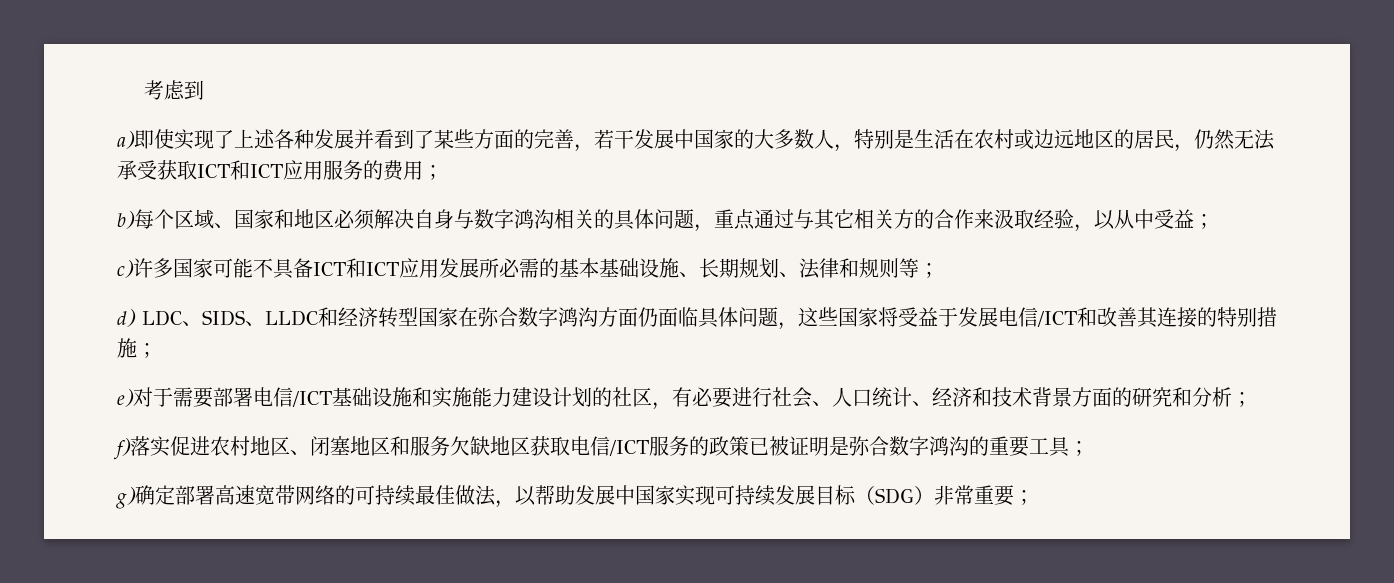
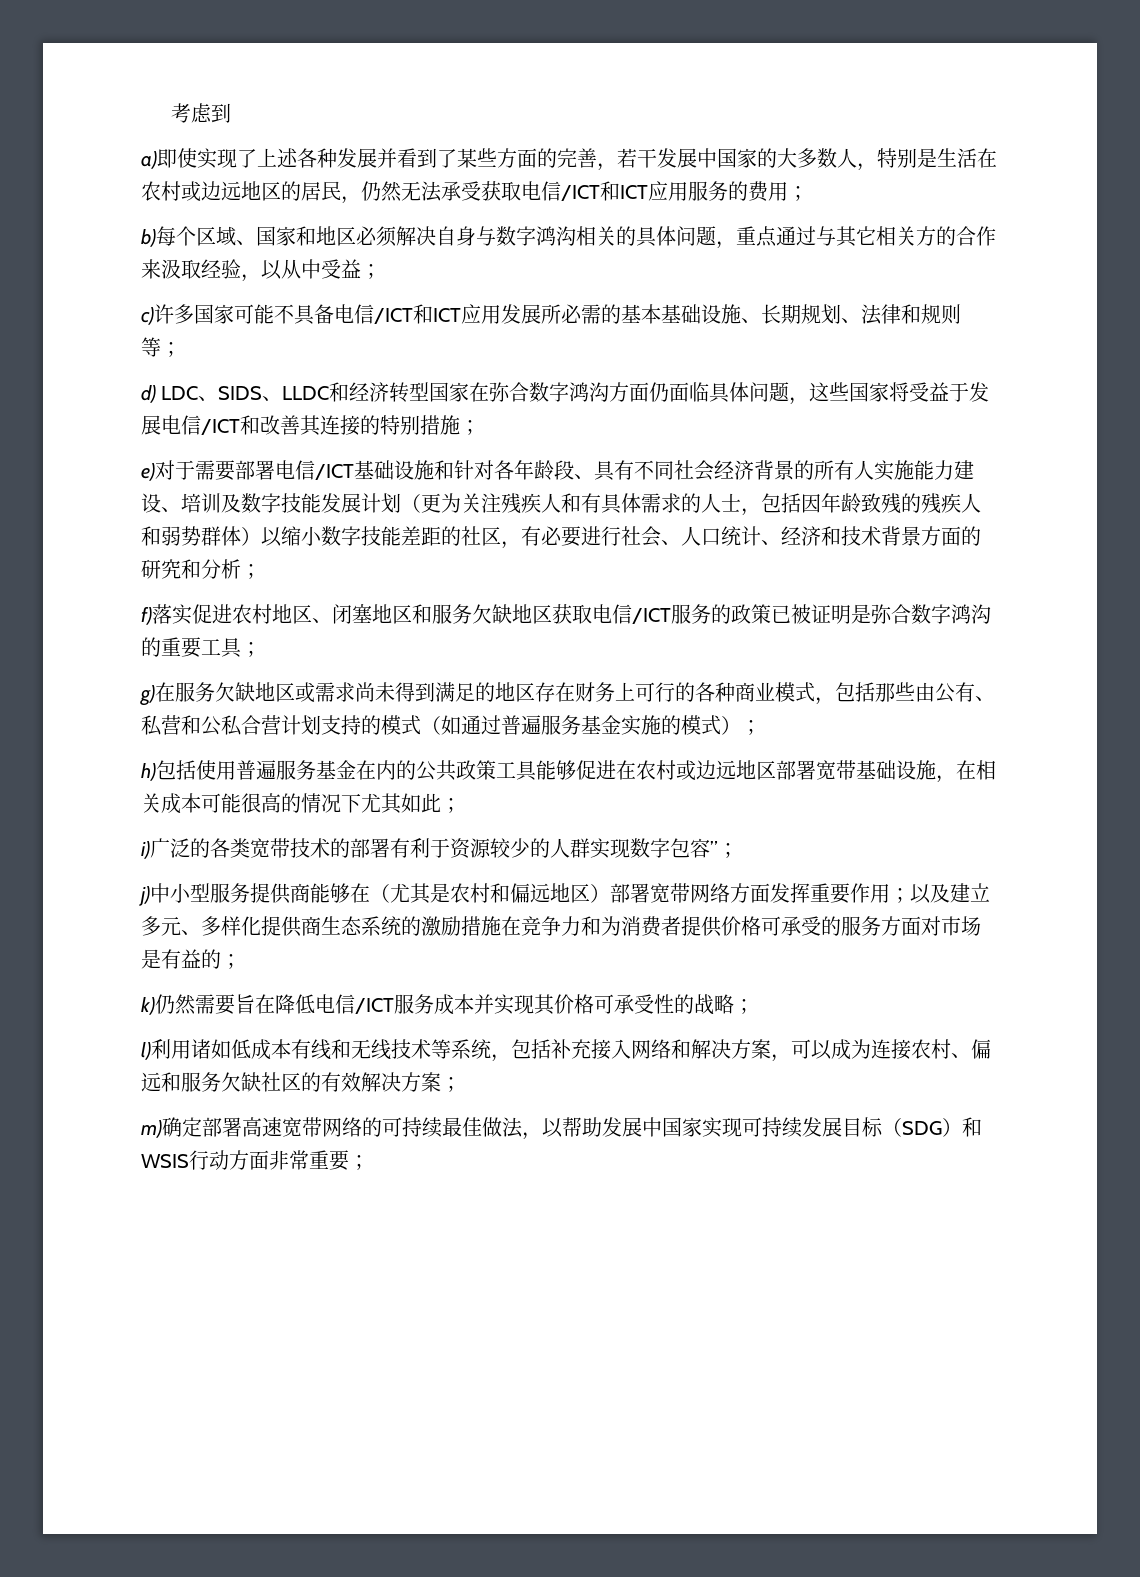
- a)即使实现了上述各种发展并看到了某些方面的完善，若干发展中国家的大多数人，特别是生活在农村或边远地区的居民，仍然无法承受获取ICT和ICT应用服务的费用；
+ a)即使实现了上述各种发展并看到了某些方面的完善，若干发展中国家的大多数人，特别是生活在农村或边远地区的居民，仍然无法承受获取电信/ICT和ICT应用服务的费用；
- c)许多国家可能不具备ICT和ICT应用发展所必需的基本基础设施、长期规划、法律和规则等；
+ c)许多国家可能不具备电信/ICT和ICT应用发展所必需的基本基础设施、长期规划、法律和规则等；
- e)对于需要部署电信/ICT基础设施和实施能力建设计划的社区，有必要进行社会、人口统计、经济和技术背景方面的研究和分析；
+ e)对于需要部署电信/ICT基础设施和针对各年龄段、具有不同社会经济背景的所有人实施能力建设、培训及数字技能发展计划（更为关注残疾人和有具体需求的人士，包括因年龄致残的残疾人和弱势群体）以缩小数字技能差距的社区，有必要进行社会、人口统计、经济和技术背景方面的研究和分析；
- g)确定部署高速宽带网络的可持续最佳做法，以帮助发展中国家实现可持续发展目标（SDG）非常重要；
+ g)在服务欠缺地区或需求尚未得到满足的地区存在财务上可行的各种商业模式，包括那些由公有、私营和公私合营计划支持的模式（如通过普遍服务基金实施的模式）；
+ h)包括使用普遍服务基金在内的公共政策工具能够促进在农村或边远地区部署宽带基础设施，在相关成本可能很高的情况下尤其如此；
+ i)广泛的各类宽带技术的部署有利于资源较少的人群实现数字包容”；
+ j)中小型服务提供商能够在（尤其是农村和偏远地区）部署宽带网络方面发挥重要作用；以及建立多元、多样化提供商生态系统的激励措施在竞争力和为消费者提供价格可承受的服务方面对市场是有益的；
+ k)仍然需要旨在降低电信/ICT服务成本并实现其价格可承受性的战略；
+ l)利用诸如低成本有线和无线技术等系统，包括补充接入网络和解决方案，可以成为连接农村、偏远和服务欠缺社区的有效解决方案；
+ m)确定部署高速宽带网络的可持续最佳做法，以帮助发展中国家实现可持续发展目标（SDG）和WSIS行动方面非常重要；

